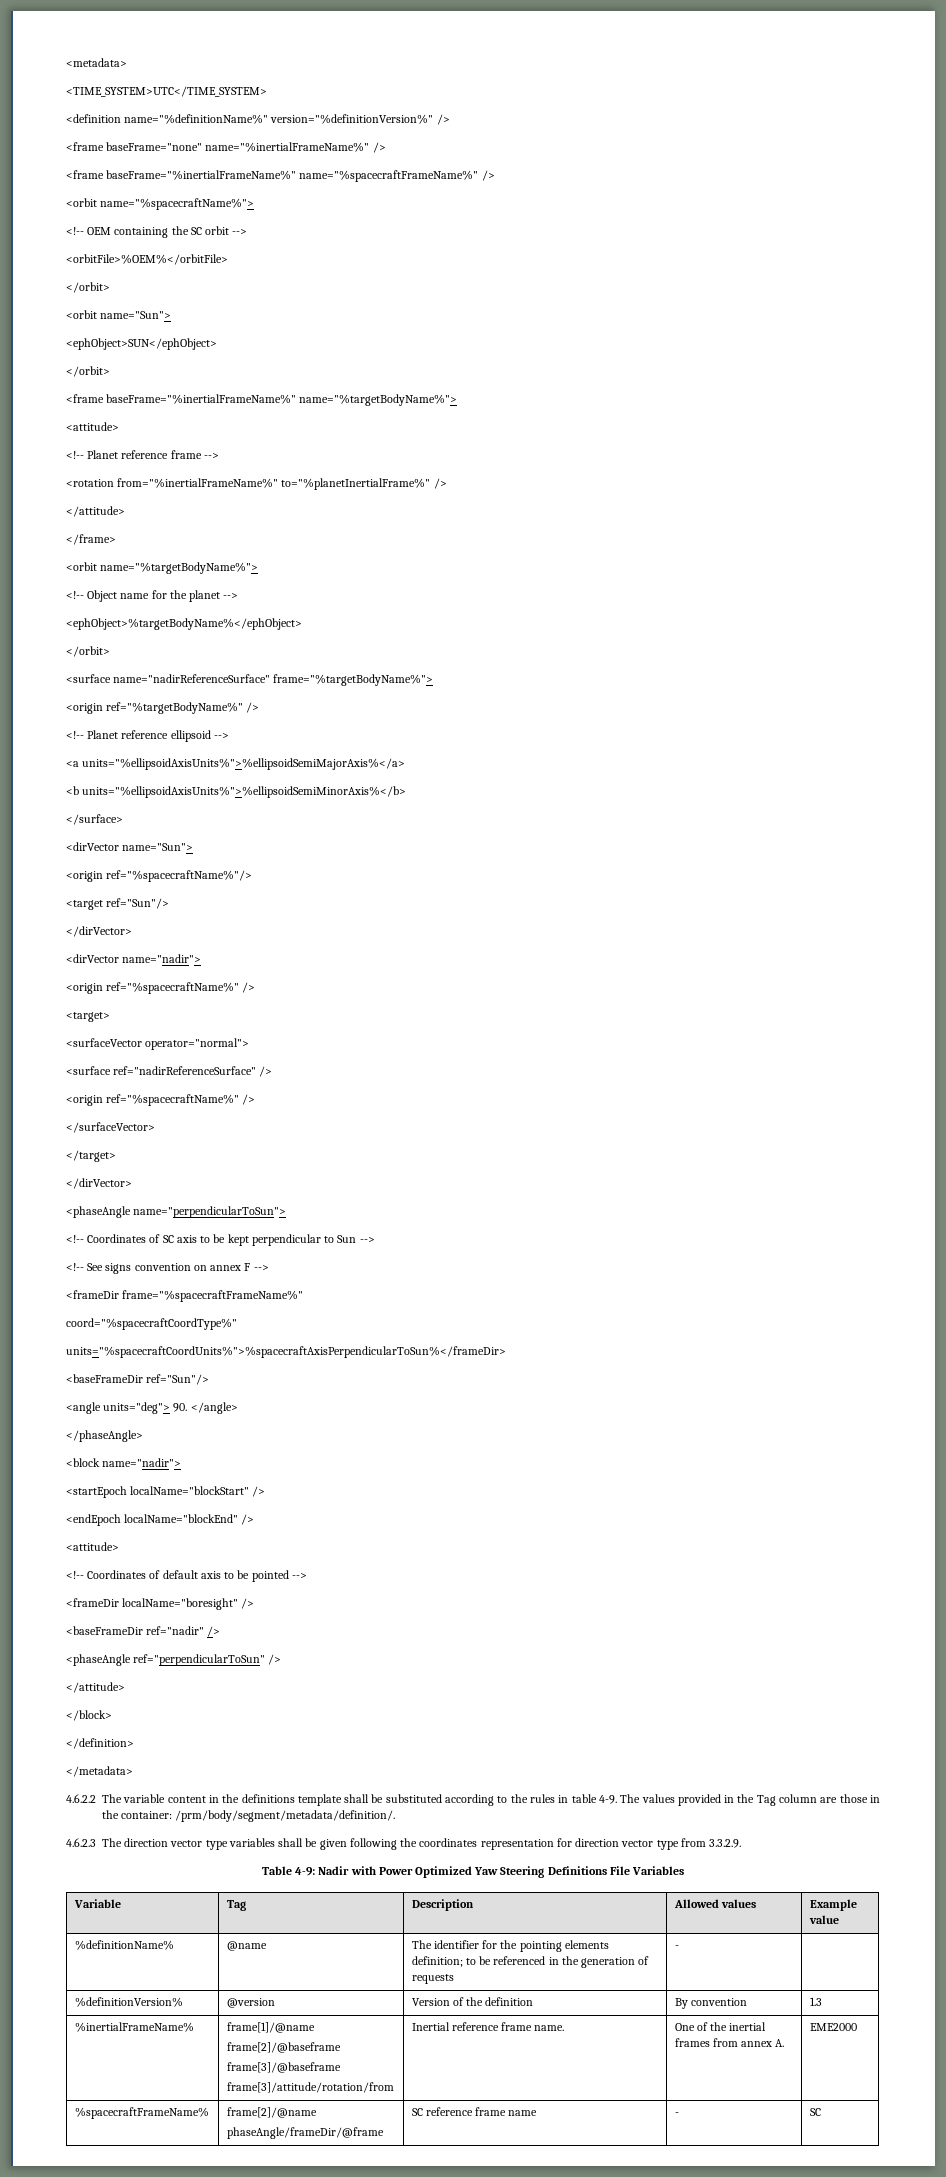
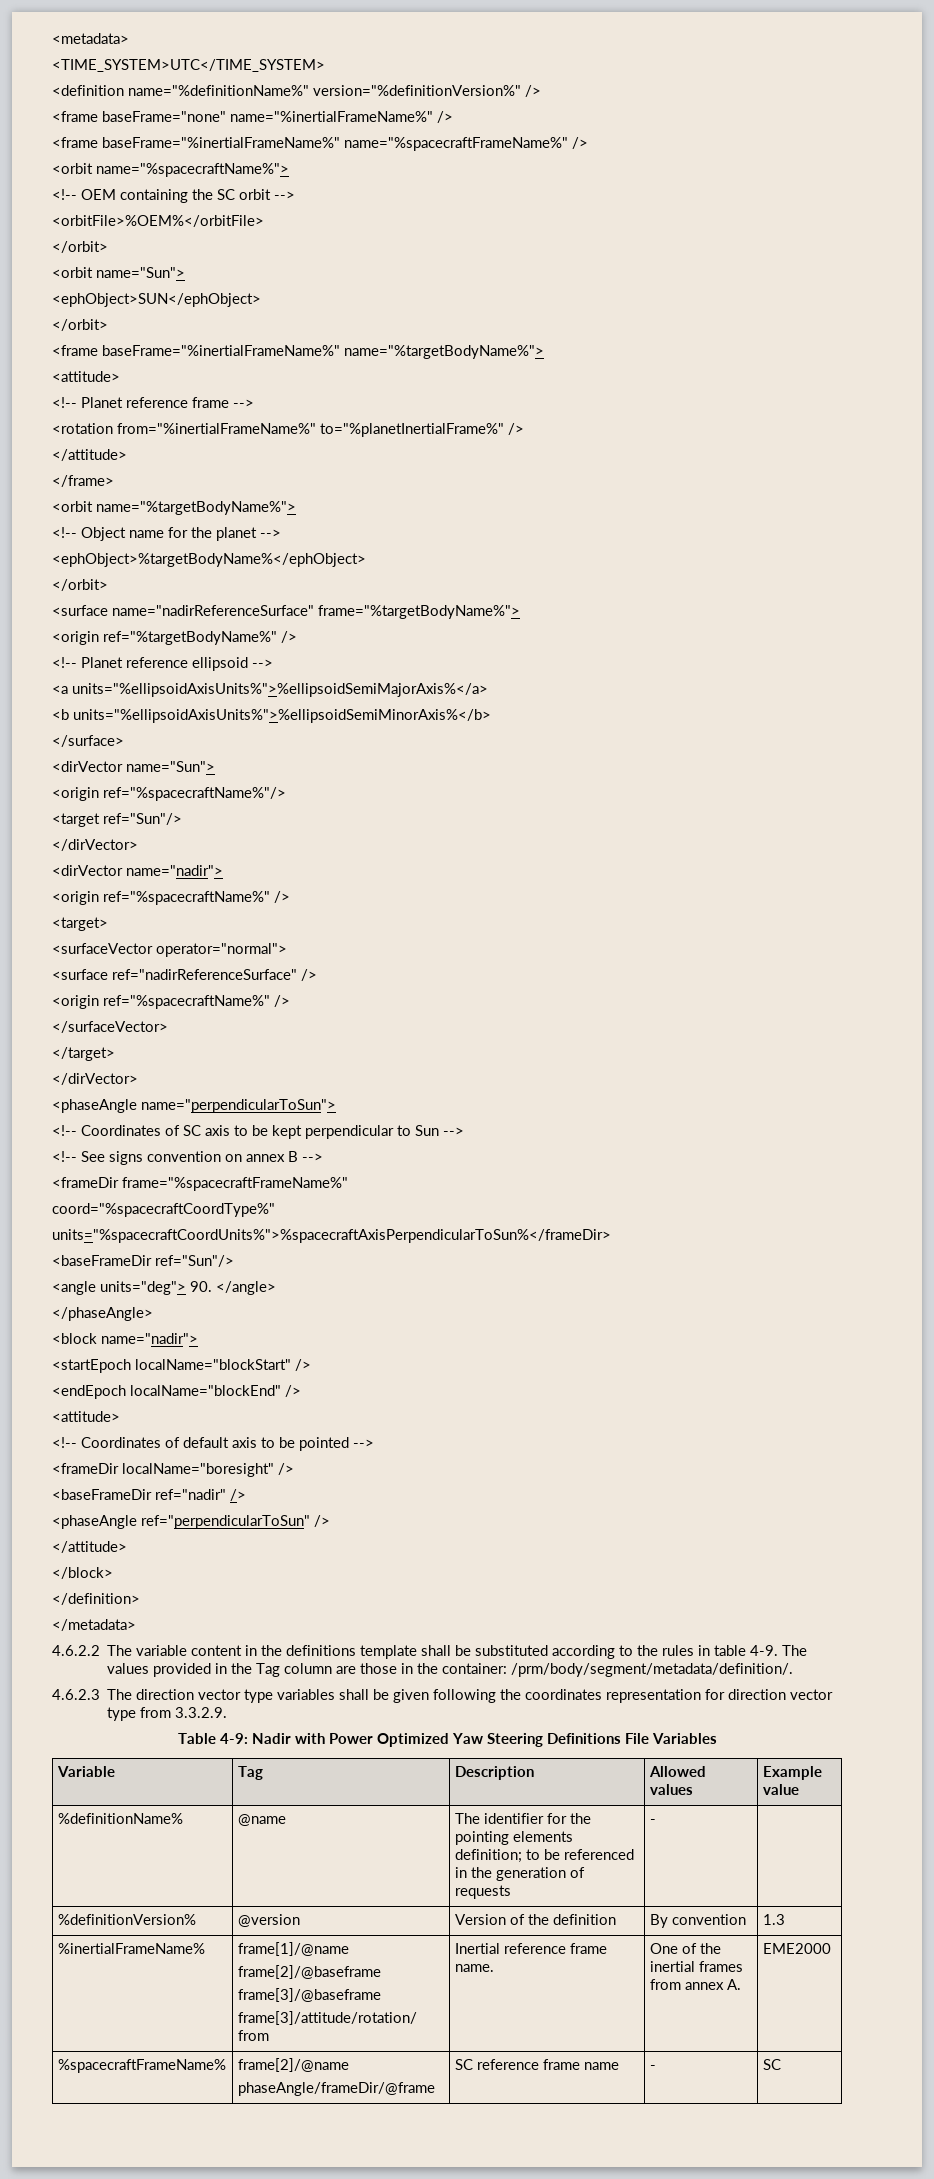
- <!-- See signs convention on annex F -->
+ <!-- See signs convention on annex B -->

